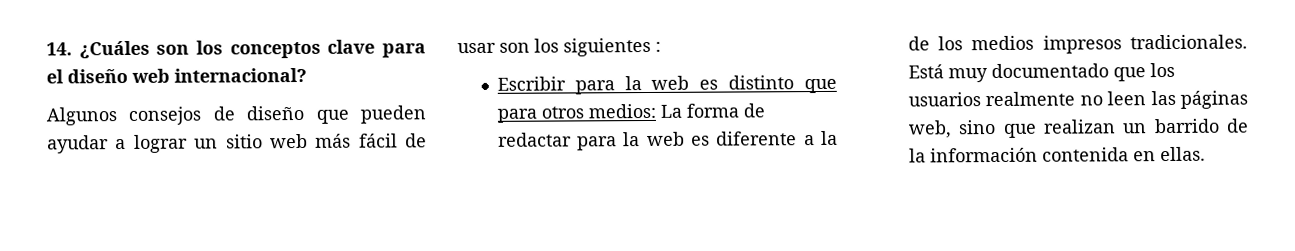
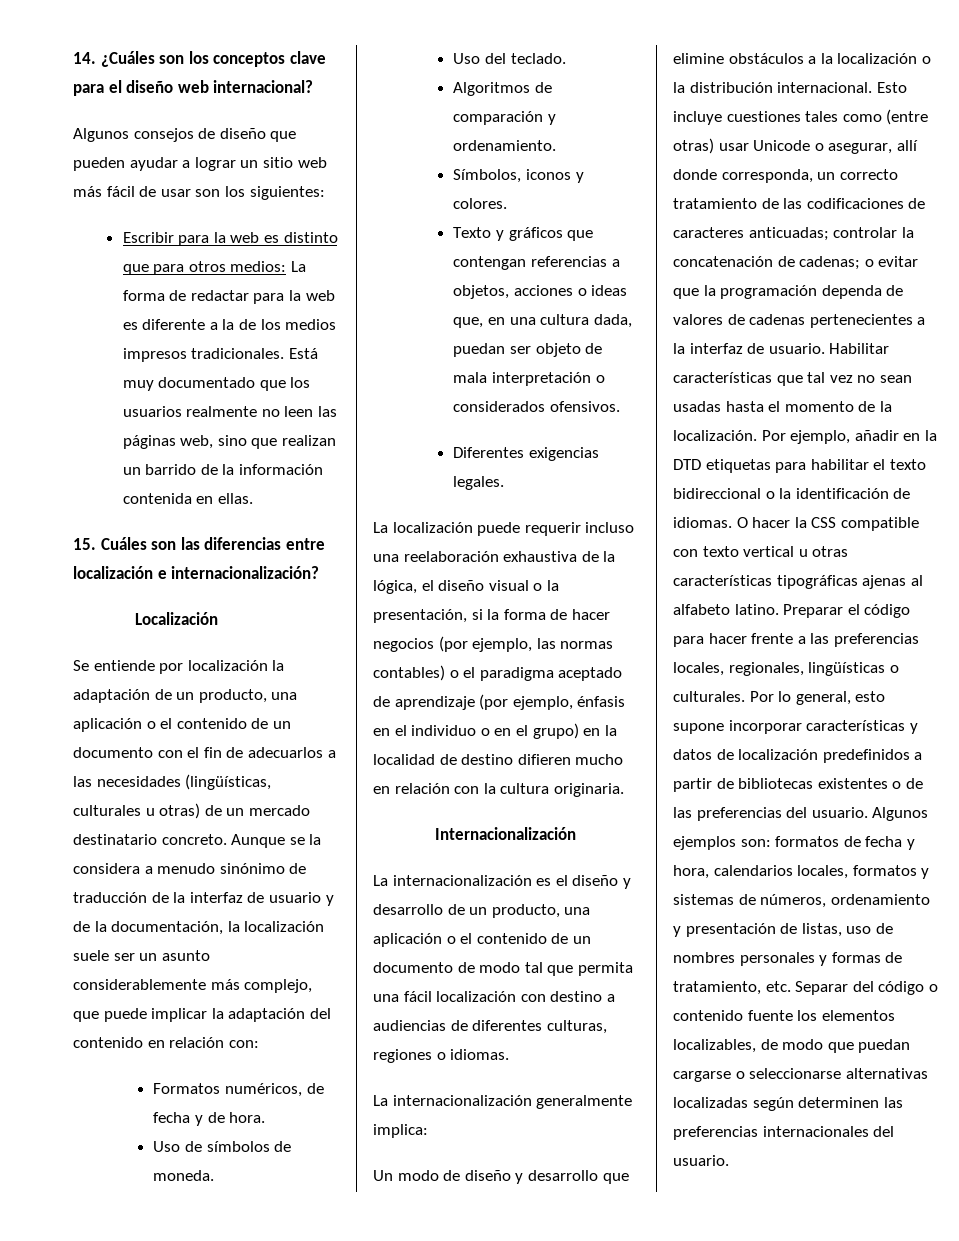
- Algunos consejos de diseño que pueden ayudar a lograr un sitio web más fácil de usar son los siguientes :
+ Algunos consejos de diseño que pueden ayudar a lograr un sitio web más fácil de usar son los siguientes:
+ 15. Cuáles son las diferencias entre localización e internacionalización?
+ Localización
+ Se entiende por localización la adaptación de un producto, una aplicación o el contenido de un documento con el fin de adecuarlos a las necesidades (lingüísticas, culturales u otras) de un mercado destinatario concreto. Aunque se la considera a menudo sinónimo de traducción de la interfaz de usuario y de la documentación, la localización suele ser un asunto considerablemente más complejo, que puede implicar la adaptación del contenido en relación con:
+ Formatos numéricos, de fecha y de hora.
+ Uso de símbolos de moneda.
+ Uso del teclado.
+ Algoritmos de comparación y ordenamiento.
+ Símbolos, iconos y colores.
+ Texto y gráficos que contengan referencias a objetos, acciones o ideas que, en una cultura dada, puedan ser objeto de mala interpretación o considerados ofensivos.
+ Diferentes exigencias legales.
+ La localización puede requerir incluso una reelaboración exhaustiva de la lógica, el diseño visual o la presentación, si la forma de hacer negocios (por ejemplo, las normas contables) o el paradigma aceptado de aprendizaje (por ejemplo, énfasis en el individuo o en el grupo) en la localidad de destino difieren mucho en relación con la cultura originaria.
+ Internacionalización
+ La internacionalización es el diseño y desarrollo de un producto, una aplicación o el contenido de un documento de modo tal que permita una fácil localización con destino a audiencias de diferentes culturas, regiones o idiomas.
+ La internacionalización generalmente implica:
+ Un modo de diseño y desarrollo que elimine obstáculos a la localización o la distribución internacional. Esto incluye cuestiones tales como (entre otras) usar Unicode o asegurar, allí donde corresponda, un correcto tratamiento de las codificaciones de caracteres anticuadas; controlar la concatenación de cadenas; o evitar que la programación dependa de valores de cadenas pertenecientes a la interfaz de usuario. Habilitar características que tal vez no sean usadas hasta el momento de la localización. Por ejemplo, añadir en la DTD etiquetas para habilitar el texto bidireccional o la identificación de idiomas. O hacer la CSS compatible con texto vertical u otras características tipográficas ajenas al alfabeto latino. Preparar el código para hacer frente a las preferencias locales, regionales, lingüísticas o culturales. Por lo general, esto supone incorporar características y datos de localización predefinidos a partir de bibliotecas existentes o de las preferencias del usuario. Algunos ejemplos son: formatos de fecha y hora, calendarios locales, formatos y sistemas de números, ordenamiento y presentación de listas, uso de nombres personales y formas de tratamiento, etc. Separar del código o contenido fuente los elementos localizables, de modo que puedan cargarse o seleccionarse alternativas localizadas según determinen las preferencias internacionales del usuario.

